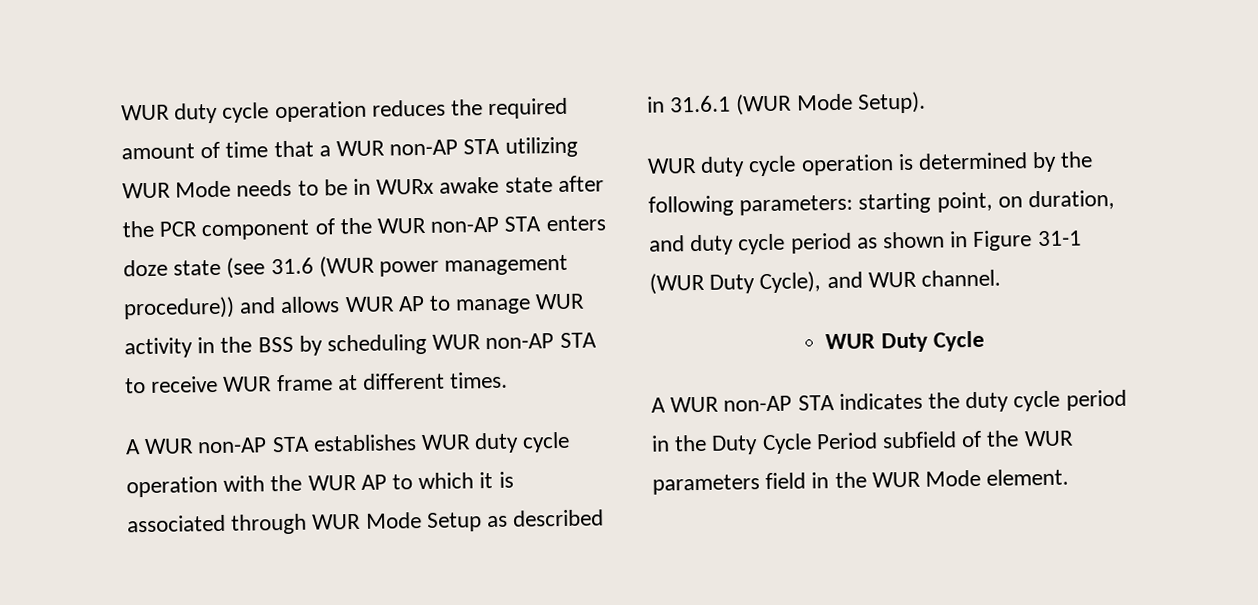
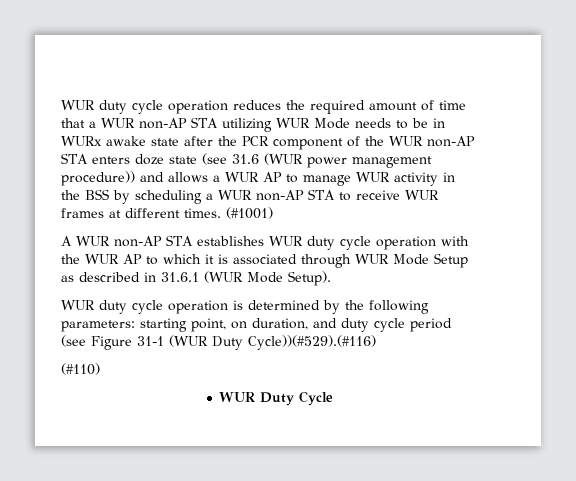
- WUR duty cycle operation reduces the required amount of time that a WUR non-AP STA utilizing WUR Mode needs to be in WURx awake state after the PCR component of the WUR non-AP STA enters doze state (see 31.6 (WUR power management procedure)) and allows WUR AP to manage WUR activity in the BSS by scheduling WUR non-AP STA to receive WUR frame at different times.
+ WUR duty cycle operation reduces the required amount of time that a WUR non-AP STA utilizing WUR Mode needs to be in WURx awake state after the PCR component of the WUR non-AP STA enters doze state (see 31.6 (WUR power management procedure)) and allows a WUR AP to manage WUR activity in the BSS by scheduling a WUR non-AP STA to receive WUR frames at different times. (#1001)
- WUR duty cycle operation is determined by the following parameters: starting point, on duration, and duty cycle period as shown in Figure 31-1 (WUR Duty Cycle), and WUR channel.
+ WUR duty cycle operation is determined by the following parameters: starting point, on duration, and duty cycle period (see Figure 31-1 (WUR Duty Cycle))(#529).(#116)
+ (#110)
- A WUR non-AP STA indicates the duty cycle period in the Duty Cycle Period subfield of the WUR parameters field in the WUR Mode element.

